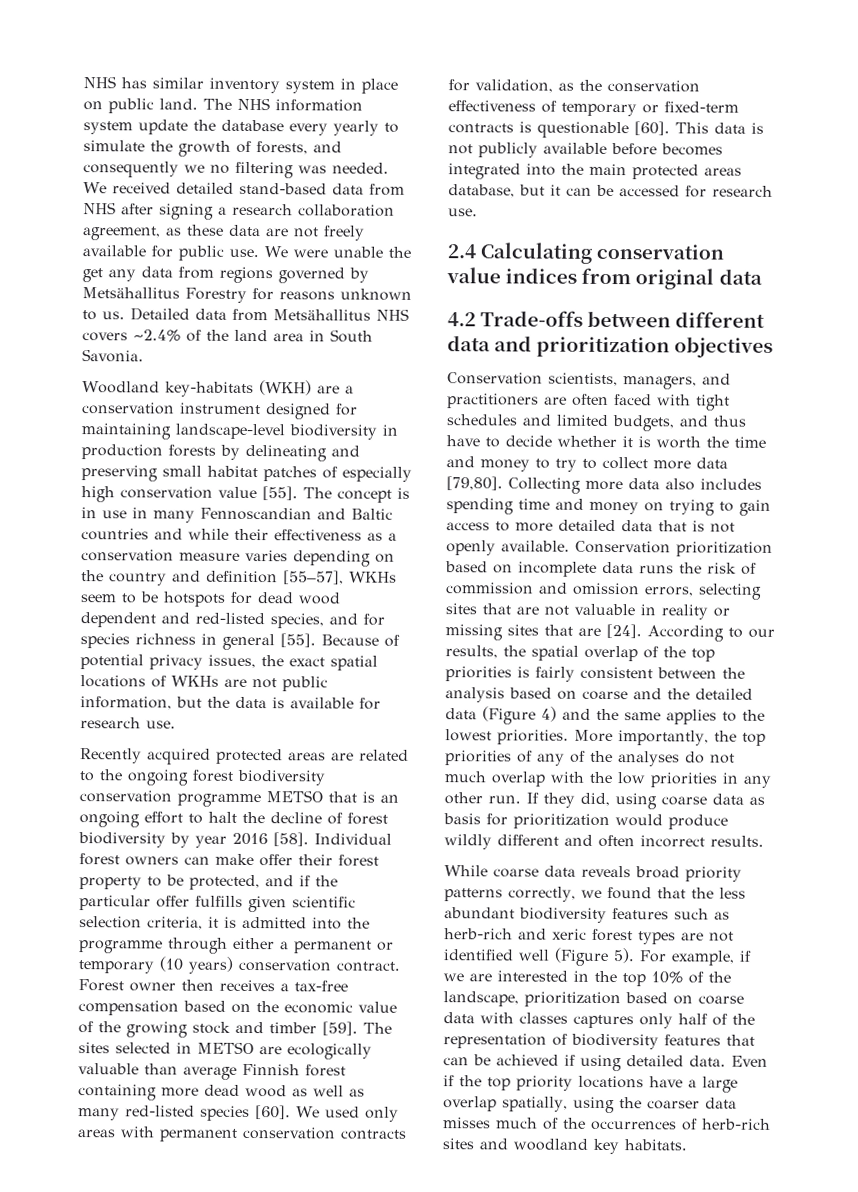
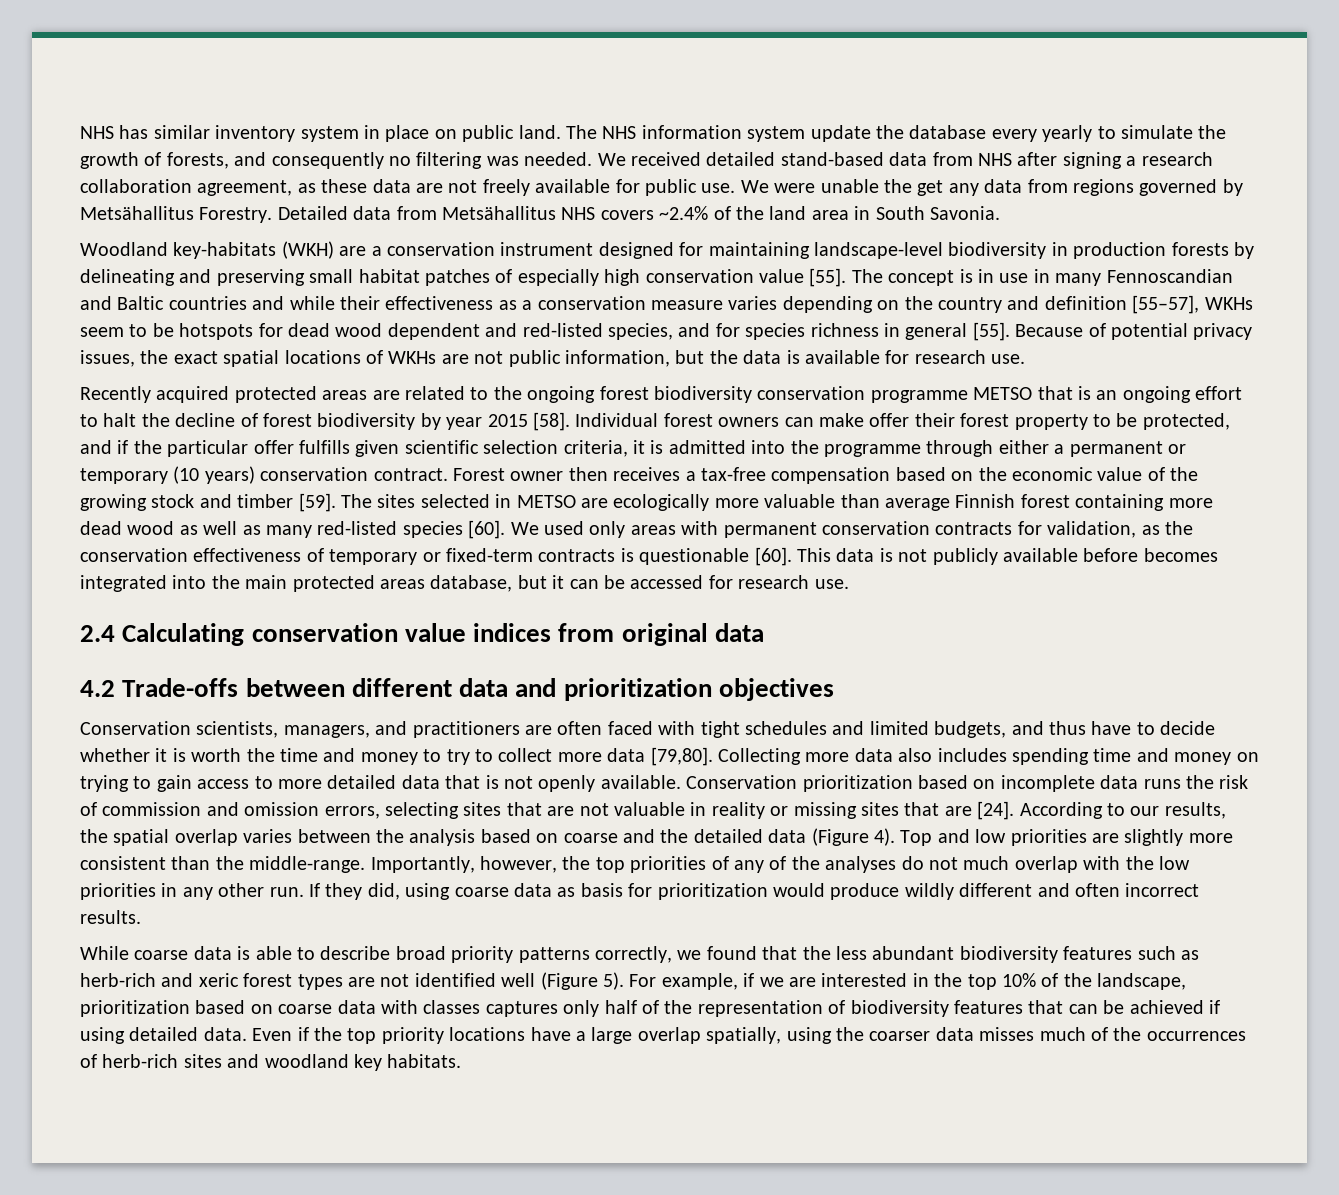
- The NHS information system update the database every yearly to simulate the growth of forests, and consequently we no filtering was needed.
+ The NHS information system update the database every yearly to simulate the growth of forests, and consequently no filtering was needed.
- We were unable the get any data from regions governed by Metsähallitus Forestry for reasons unknown to us.
+ We were unable the get any data from regions governed by Metsähallitus Forestry.
- Recently acquired protected areas are related to the ongoing forest biodiversity conservation programme METSO that is an ongoing effort to halt the decline of forest biodiversity by year 2016 [58].
+ Recently acquired protected areas are related to the ongoing forest biodiversity conservation programme METSO that is an ongoing effort to halt the decline of forest biodiversity by year 2015 [58].
- The sites selected in METSO are ecologically valuable than average Finnish forest containing more dead wood as well as many red-listed species [60].
+ The sites selected in METSO are ecologically more valuable than average Finnish forest containing more dead wood as well as many red-listed species [60].
- According to our results, the spatial overlap of the top priorities is fairly consistent between the analysis based on coarse and the detailed data (Figure 4) and the same applies to the lowest priorities. More importantly, the top priorities of any of the analyses do not much overlap with the low priorities in any other run.
+ According to our results, the spatial overlap varies between the analysis based on coarse and the detailed data (Figure 4). Top and low priorities are slightly more consistent than the middle-range. Importantly, however, the top priorities of any of the analyses do not much overlap with the low priorities in any other run.
- While coarse data reveals broad priority patterns correctly, we found that the less abundant biodiversity features such as herb-rich and xeric forest types are not identified well (Figure 5).
+ While coarse data is able to describe broad priority patterns correctly, we found that the less abundant biodiversity features such as herb-rich and xeric forest types are not identified well (Figure 5).

